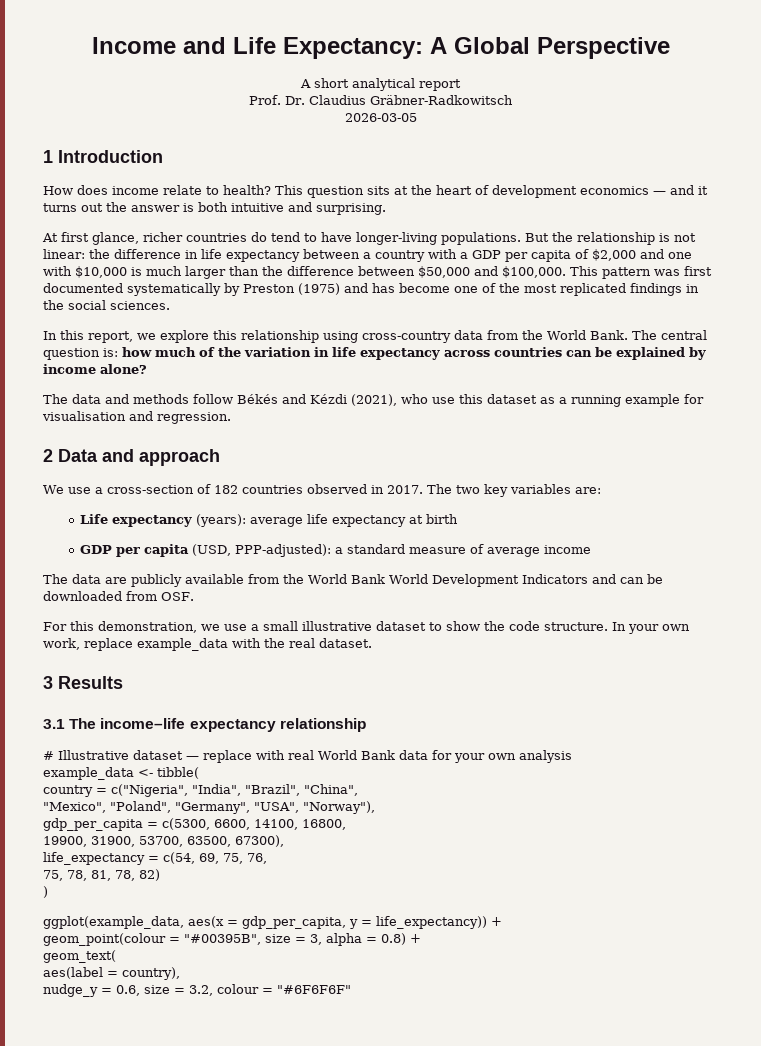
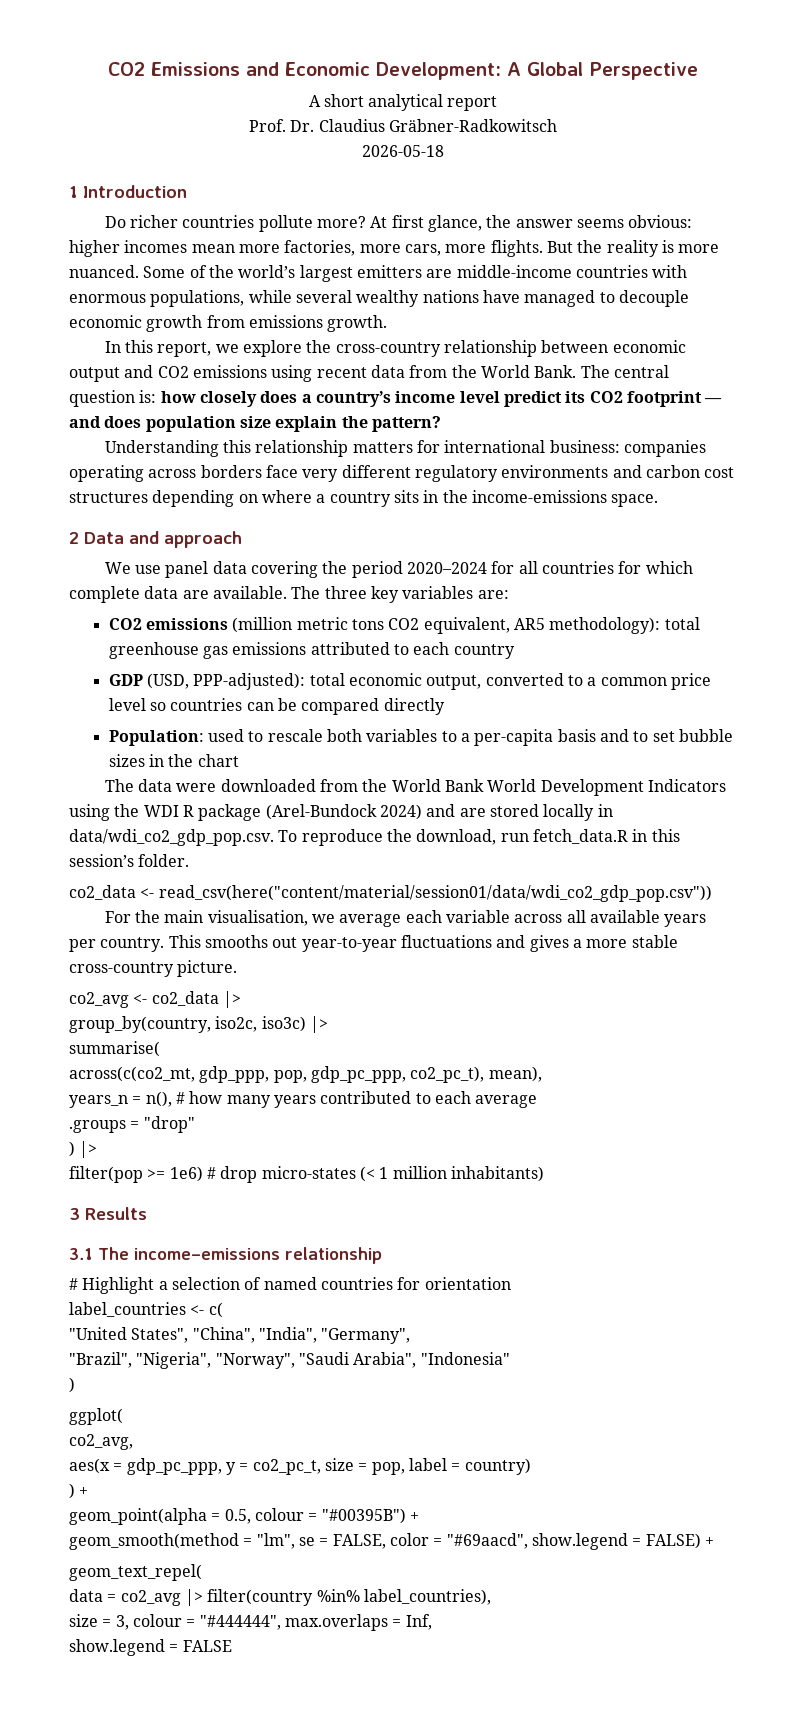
- Income and Life Expectancy: A Global Perspective
+ CO2 Emissions and Economic Development: A Global Perspective
- 2026-03-05
+ 2026-05-18
- How does income relate to health? This question sits at the heart of development economics — and it turns out the answer is both intuitive and surprising.
- At first glance, richer countries do tend to have longer-living populations. But the relationship is not linear: the difference in life expectancy between a country with a GDP per capita of $2,000 and one with $10,000 is much larger than the difference between $50,000 and $100,000. This pattern was first documented systematically by Preston (1975) and has become one of the most replicated findings in the social sciences.
+ Do richer countries pollute more? At first glance, the answer seems obvious: higher incomes mean more factories, more cars, more flights. But the reality is more nuanced. Some of the world’s largest emitters are middle-income countries with enormous populations, while several wealthy nations have managed to decouple economic growth from emissions growth.
- In this report, we explore this relationship using cross-country data from the World Bank.
+ In this report, we explore the cross-country relationship between economic output and CO2 emissions using recent data from the World Bank.
- The central question is: how much of the variation in life expectancy across countries can be explained by income alone?
- The data and methods follow Békés and Kézdi (2021), who use this dataset as a running example for visualisation and regression.
+ The central question is: how closely does a country’s income level predict its CO2 footprint — and does population size explain the pattern?
+ Understanding this relationship matters for international business: companies operating across borders face very different regulatory environments and carbon cost structures depending on where a country sits in the income-emissions space.
- We use a cross-section of 182 countries observed in 2017. The two key variables are:
- Life expectancy (years): average life expectancy at birth
- GDP per capita (USD, PPP-adjusted): a standard measure of average income
- The data are publicly available from the World Bank World Development Indicators and can be downloaded from OSF.
- For this demonstration, we use a small illustrative dataset to show the code structure. In your own work, replace example_data with the real dataset.
+ We use panel data covering the period 2020–2024 for all countries for which complete data are available. The three key variables are:
+ CO2 emissions (million metric tons CO2 equivalent, AR5 methodology): total greenhouse gas emissions attributed to each country
+ GDP (USD, PPP-adjusted): total economic output, converted to a common price level so countries can be compared directly
+ Population: used to rescale both variables to a per-capita basis and to set bubble sizes in the chart
+ The data were downloaded from the World Bank World Development Indicators using the WDI R package (Arel-Bundock 2024) and are stored locally in data/wdi_co2_gdp_pop.csv. To reproduce the download, run fetch_data.R in this session’s folder.
+ co2_data <- read_csv(here("content/material/session01/data/wdi_co2_gdp_pop.csv"))
+ For the main visualisation, we average each variable across all available years per country. This smooths out year-to-year fluctuations and gives a more stable cross-country picture.
+ co2_avg <- co2_data |>
+ group_by(country, iso2c, iso3c) |>
+ summarise(
+ across(c(co2_mt, gdp_ppp, pop, gdp_pc_ppp, co2_pc_t), mean),
+ years_n = n(), # how many years contributed to each average
+ .groups = "drop"
+ ) |>
+ filter(pop >= 1e6) # drop micro-states (< 1 million inhabitants)
- 3.1 The income–life expectancy relationship
+ 3.1 The income–emissions relationship
- # Illustrative dataset — replace with real World Bank data for your own analysis
- example_data <- tibble(
- country = c("Nigeria", "India", "Brazil", "China",
- "Mexico", "Poland", "Germany", "USA", "Norway"),
- gdp_per_capita = c(5300, 6600, 14100, 16800,
- 19900, 31900, 53700, 63500, 67300),
- life_expectancy = c(54, 69, 75, 76,
- 75, 78, 81, 78, 82)
+ # Highlight a selection of named countries for orientation
+ label_countries <- c(
+ "United States", "China", "India", "Germany",
+ "Brazil", "Nigeria", "Norway", "Saudi Arabia", "Indonesia"
- ggplot(example_data, aes(x = gdp_per_capita, y = life_expectancy)) +
- geom_point(colour = "#00395B", size = 3, alpha = 0.8) +
- geom_text(
- aes(label = country),
- nudge_y = 0.6, size = 3.2, colour = "#6F6F6F"
+ ggplot(
+ co2_avg,
+ aes(x = gdp_pc_ppp, y = co2_pc_t, size = pop, label = country)
+ ) +
+ geom_point(alpha = 0.5, colour = "#00395B") +
+ geom_smooth(method = "lm", se = FALSE, color = "#69aacd", show.legend = FALSE) +
+ geom_text_repel(
+ data = co2_avg |> filter(country %in% label_countries),
+ size = 3, colour = "#444444", max.overlaps = Inf,
+ show.legend = FALSE

